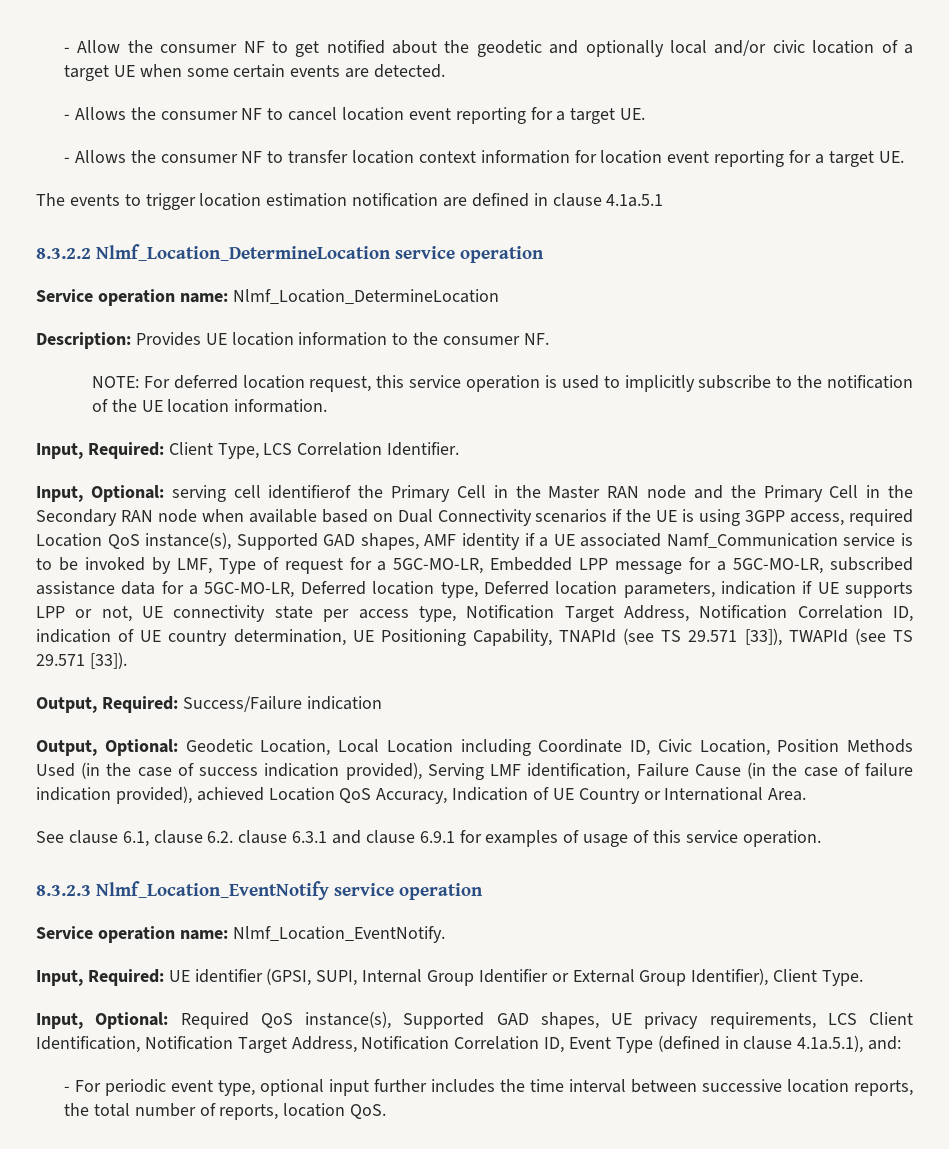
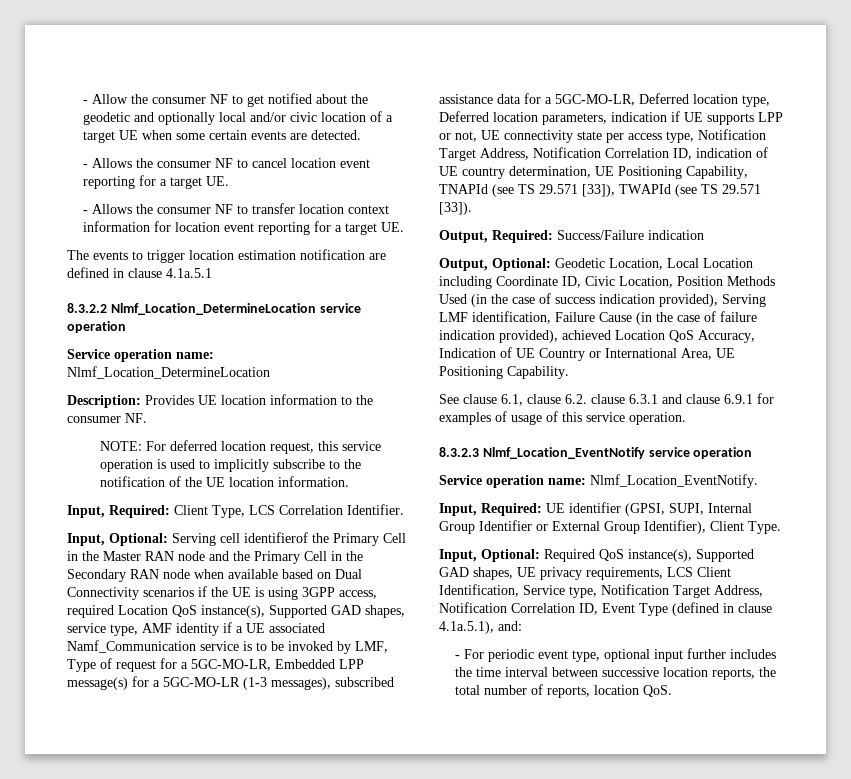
- serving cell identifierof the Primary Cell in the Master RAN node and the Primary Cell in the Secondary RAN node when available based on Dual Connectivity scenarios if the UE is using 3GPP access, required Location QoS instance(s), Supported GAD shapes, AMF identity if a UE associated Namf_Communication service is to be invoked by LMF, Type of request for a 5GC-MO-LR, Embedded LPP message for a 5GC-MO-LR, subscribed assistance data for a 5GC-MO-LR, Deferred location type, Deferred location parameters, indication if UE supports LPP or not, UE connectivity state per access type, Notification Target Address, Notification Correlation ID, indication of UE country determination, UE Positioning Capability, TNAPId (see TS 29.571 [33]), TWAPId (see TS 29.571 [33]).
+ Serving cell identifierof the Primary Cell in the Master RAN node and the Primary Cell in the Secondary RAN node when available based on Dual Connectivity scenarios if the UE is using 3GPP access, required Location QoS instance(s), Supported GAD shapes, service type, AMF identity if a UE associated Namf_Communication service is to be invoked by LMF, Type of request for a 5GC-MO-LR, Embedded LPP message(s) for a 5GC-MO-LR (1-3 messages), subscribed assistance data for a 5GC-MO-LR, Deferred location type, Deferred location parameters, indication if UE supports LPP or not, UE connectivity state per access type, Notification Target Address, Notification Correlation ID, indication of UE country determination, UE Positioning Capability, TNAPId (see TS 29.571 [33]), TWAPId (see TS 29.571 [33]).
- Output, Optional: Geodetic Location, Local Location including Coordinate ID, Civic Location, Position Methods Used (in the case of success indication provided), Serving LMF identification, Failure Cause (in the case of failure indication provided), achieved Location QoS Accuracy, Indication of UE Country or International Area.
+ Output, Optional: Geodetic Location, Local Location including Coordinate ID, Civic Location, Position Methods Used (in the case of success indication provided), Serving LMF identification, Failure Cause (in the case of failure indication provided), achieved Location QoS Accuracy, Indication of UE Country or International Area, UE Positioning Capability.
- Input, Optional: Required QoS instance(s), Supported GAD shapes, UE privacy requirements, LCS Client Identification, Notification Target Address, Notification Correlation ID, Event Type (defined in clause 4.1a.5.1), and:
+ Input, Optional: Required QoS instance(s), Supported GAD shapes, UE privacy requirements, LCS Client Identification, Service type, Notification Target Address, Notification Correlation ID, Event Type (defined in clause 4.1a.5.1), and:

